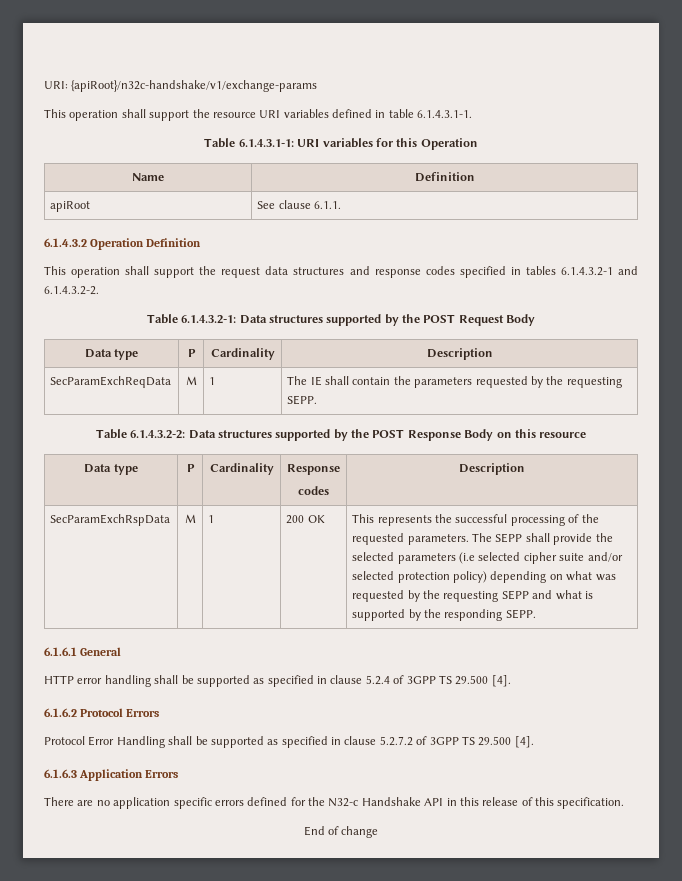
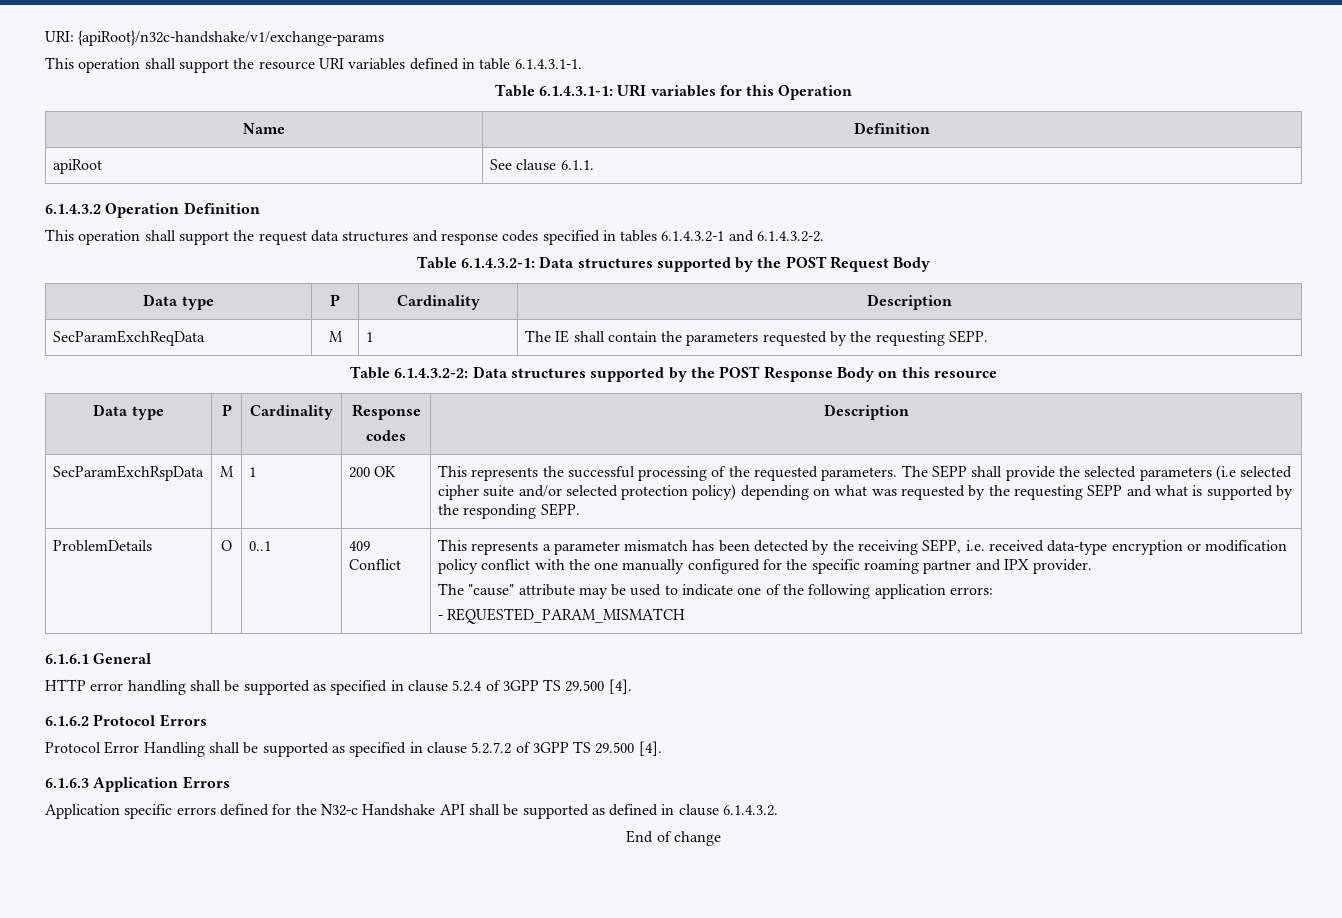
+ ProblemDetails | O | 0..1 | 409 Conflict | This represents a parameter mismatch has been detected by the receiving SEPP, i.e. received data-type encryption or modification policy conflict with the one manually configured for the specific roaming partner and IPX provider.
+ The "cause" attribute may be used to indicate one of the following application errors:
+ - REQUESTED_PARAM_MISMATCH
- There are no application specific errors defined for the N32-c Handshake API in this release of this specification.
+ Application specific errors defined for the N32-c Handshake API shall be supported as defined in clause 6.1.4.3.2.

